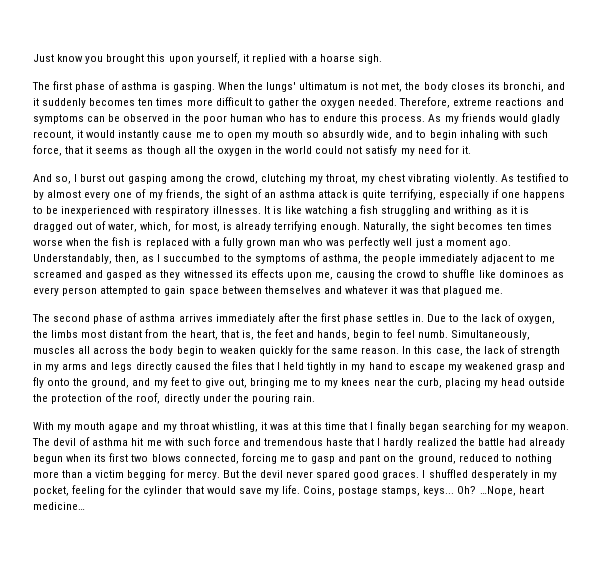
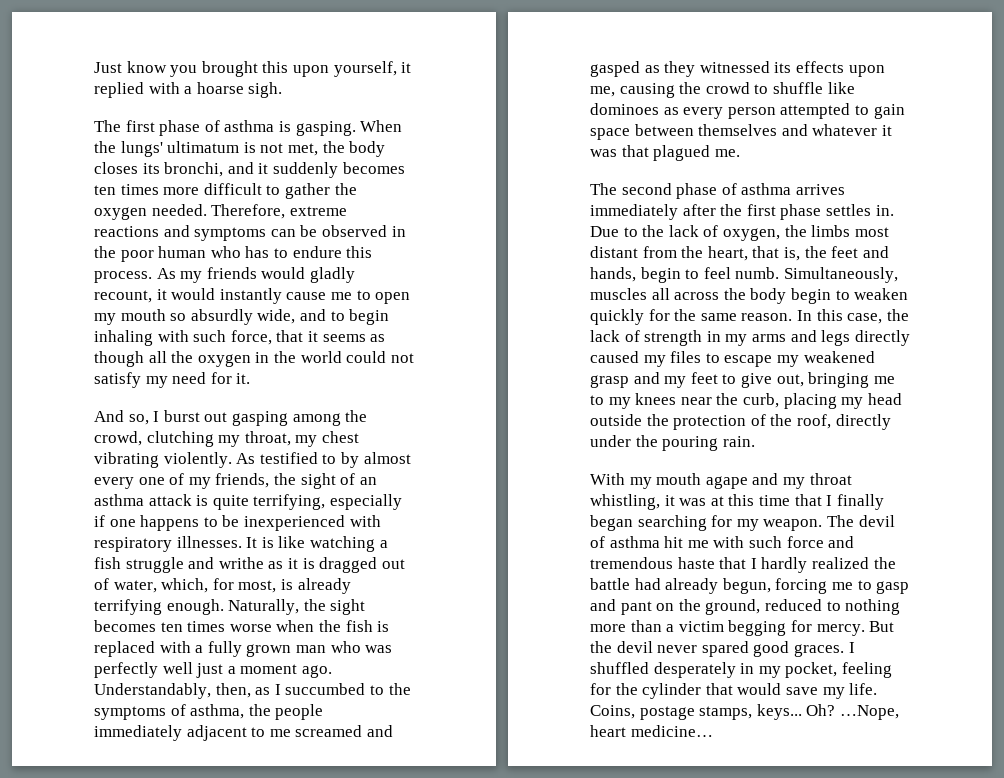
- It is like watching a fish struggling and writhing as it is dragged out of water, which, for most, is already terrifying enough.
+ It is like watching a fish struggle and writhe as it is dragged out of water, which, for most, is already terrifying enough.
- In this case, the lack of strength in my arms and legs directly caused the files that I held tightly in my hand to escape my weakened grasp and fly onto the ground, and my feet to give out, bringing me to my knees near the curb, placing my head outside the protection of the roof, directly under the pouring rain.
+ In this case, the lack of strength in my arms and legs directly caused my files to escape my weakened grasp and my feet to give out, bringing me to my knees near the curb, placing my head outside the protection of the roof, directly under the pouring rain.
- The devil of asthma hit me with such force and tremendous haste that I hardly realized the battle had already begun when its first two blows connected, forcing me to gasp and pant on the ground, reduced to nothing more than a victim begging for mercy.
+ The devil of asthma hit me with such force and tremendous haste that I hardly realized the battle had already begun, forcing me to gasp and pant on the ground, reduced to nothing more than a victim begging for mercy.

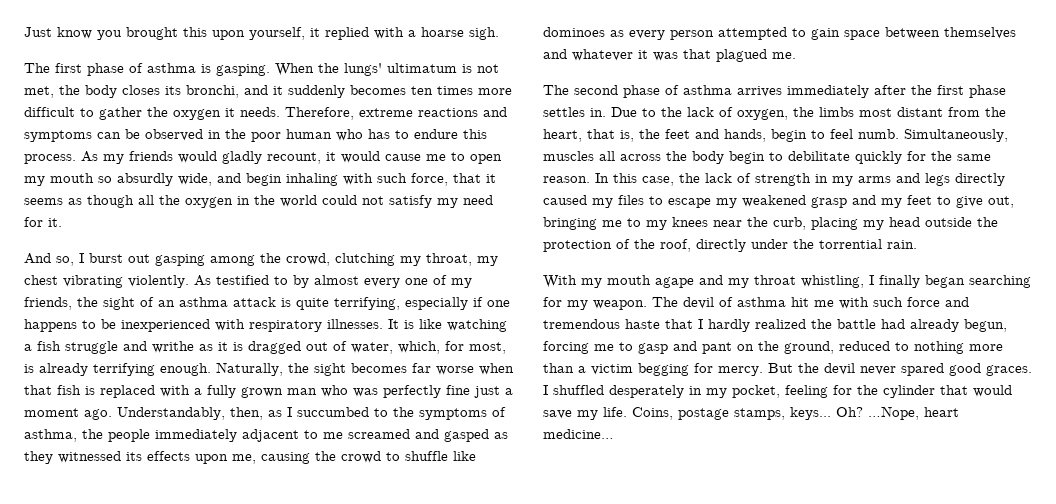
- When the lungs' ultimatum is not met, the body closes its bronchi, and it suddenly becomes ten times more difficult to gather the oxygen needed.
+ When the lungs' ultimatum is not met, the body closes its bronchi, and it suddenly becomes ten times more difficult to gather the oxygen it needs.
- As my friends would gladly recount, it would instantly cause me to open my mouth so absurdly wide, and to begin inhaling with such force, that it seems as though all the oxygen in the world could not satisfy my need for it.
+ As my friends would gladly recount, it would cause me to open my mouth so absurdly wide, and begin inhaling with such force, that it seems as though all the oxygen in the world could not satisfy my need for it.
- Naturally, the sight becomes ten times worse when the fish is replaced with a fully grown man who was perfectly well just a moment ago.
+ Naturally, the sight becomes far worse when that fish is replaced with a fully grown man who was perfectly fine just a moment ago.
- Simultaneously, muscles all across the body begin to weaken quickly for the same reason.
+ Simultaneously, muscles all across the body begin to debilitate quickly for the same reason.
- In this case, the lack of strength in my arms and legs directly caused my files to escape my weakened grasp and my feet to give out, bringing me to my knees near the curb, placing my head outside the protection of the roof, directly under the pouring rain.
+ In this case, the lack of strength in my arms and legs directly caused my files to escape my weakened grasp and my feet to give out, bringing me to my knees near the curb, placing my head outside the protection of the roof, directly under the torrential rain.
- With my mouth agape and my throat whistling, it was at this time that I finally began searching for my weapon.
+ With my mouth agape and my throat whistling, I finally began searching for my weapon.

